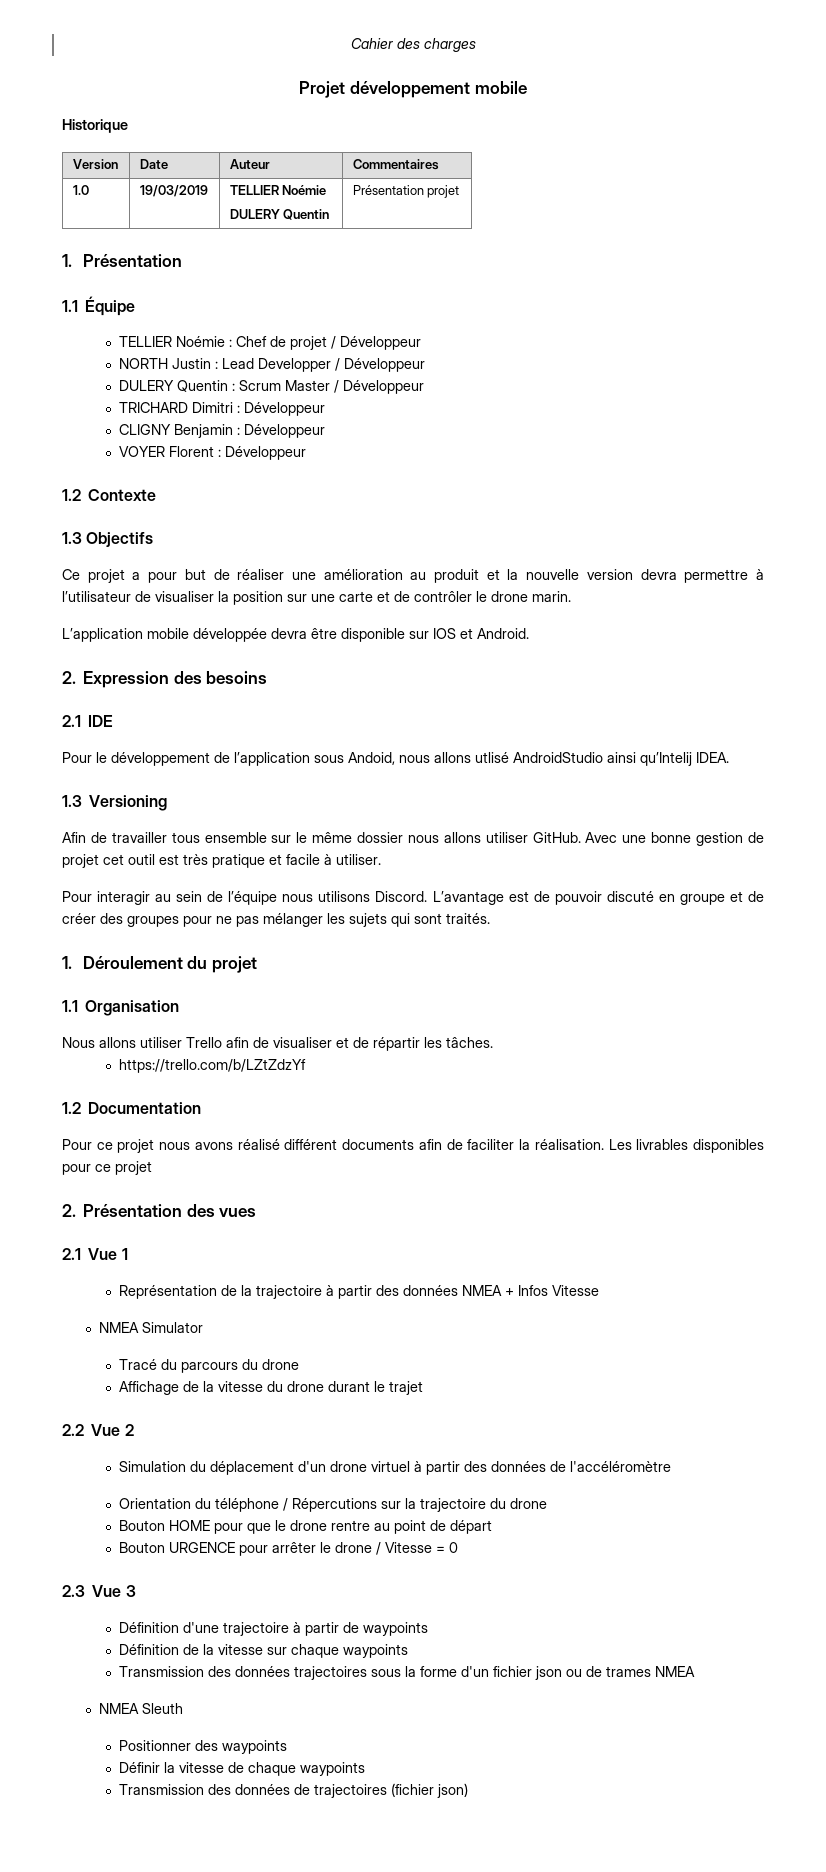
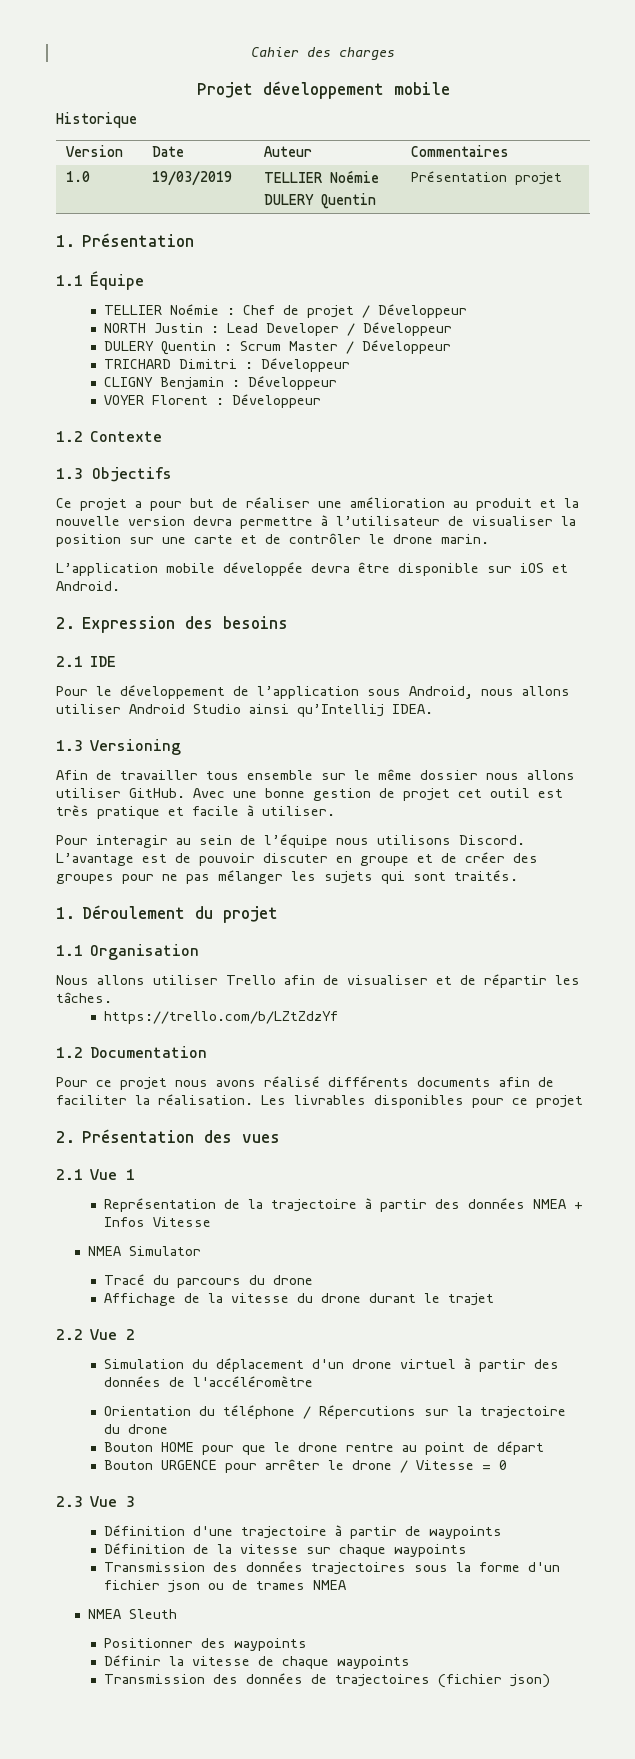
- NORTH Justin : Lead Developper / Développeur
+ NORTH Justin : Lead Developer / Développeur
- L’application mobile développée devra être disponible sur IOS et Android.
+ L’application mobile développée devra être disponible sur iOS et Android.
- Pour le développement de l’application sous Andoid, nous allons utlisé AndroidStudio ainsi qu’Intelij IDEA.
+ Pour le développement de l’application sous Android, nous allons utiliser Android Studio ainsi qu’Intellij IDEA.
- L’avantage est de pouvoir discuté en groupe et de créer des groupes pour ne pas mélanger les sujets qui sont traités.
+ L’avantage est de pouvoir discuter en groupe et de créer des groupes pour ne pas mélanger les sujets qui sont traités.
- Pour ce projet nous avons réalisé différent documents afin de faciliter la réalisation.
+ Pour ce projet nous avons réalisé différents documents afin de faciliter la réalisation.

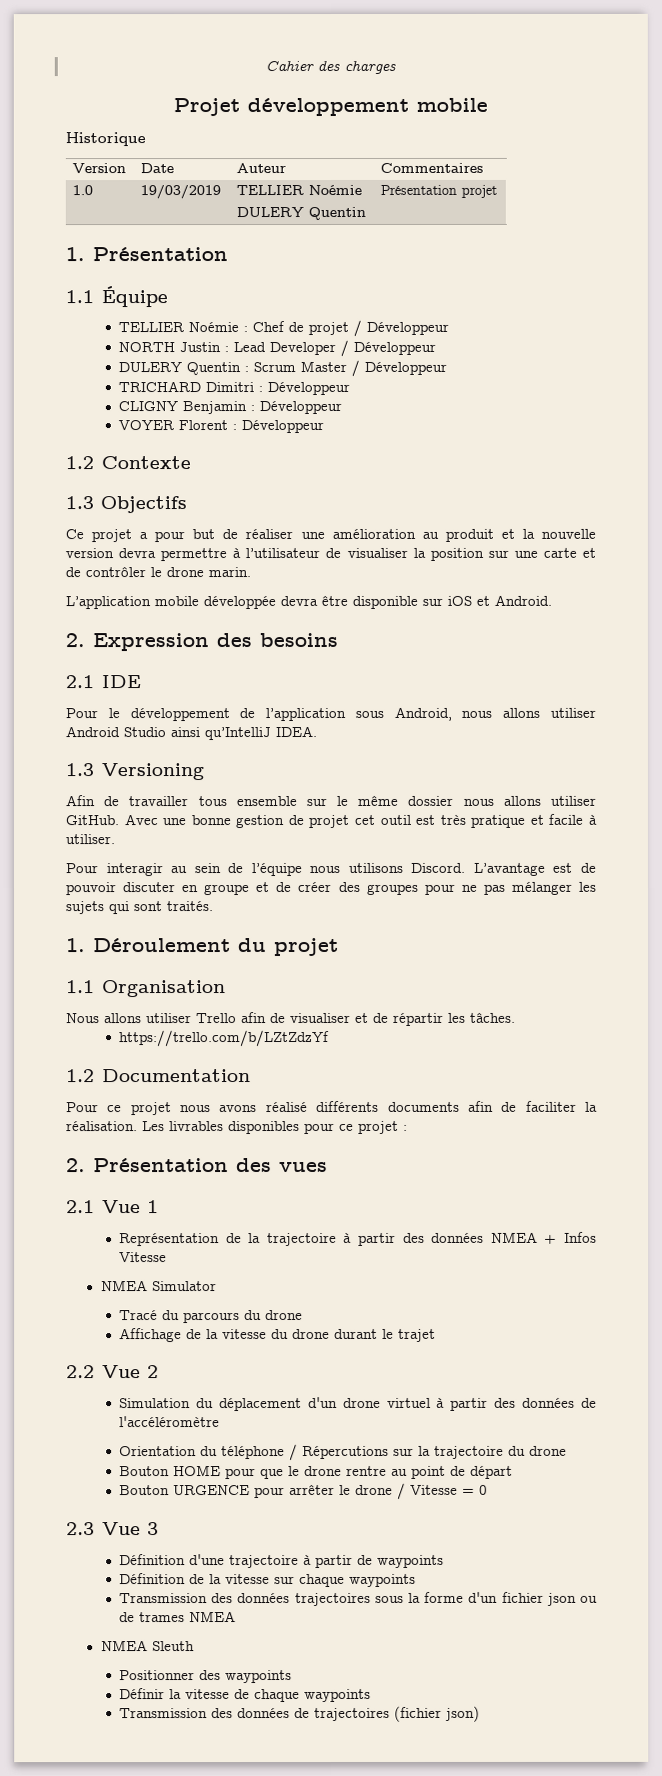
- Pour le développement de l’application sous Android, nous allons utiliser Android Studio ainsi qu’Intellij IDEA.
+ Pour le développement de l’application sous Android, nous allons utiliser Android Studio ainsi qu’IntelliJ IDEA.
- Les livrables disponibles pour ce projet
+ Les livrables disponibles pour ce projet :

